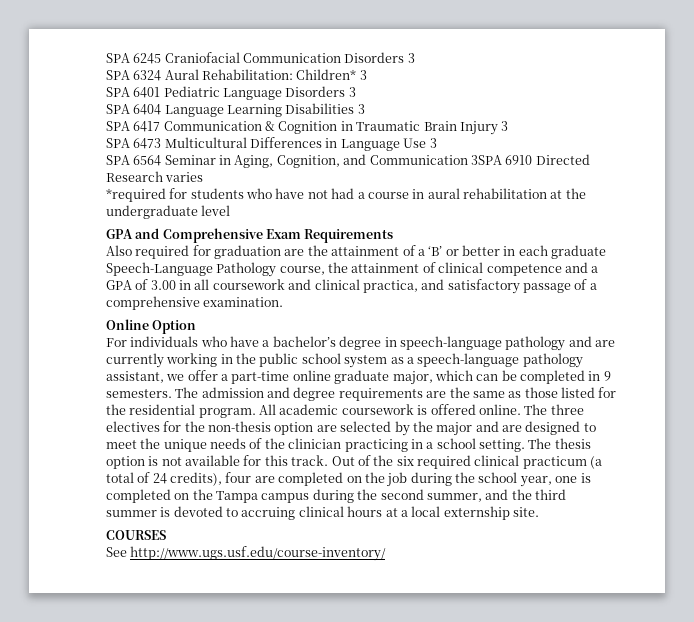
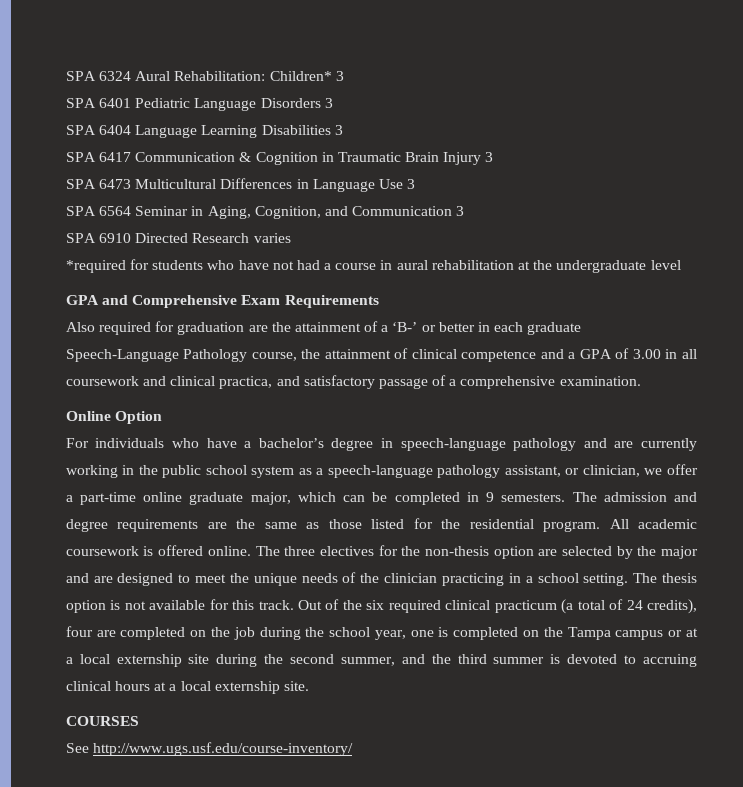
- SPA 6245 Craniofacial Communication Disorders 3
- SPA 6564 Seminar in Aging, Cognition, and Communication 3SPA 6910 Directed Research varies
+ SPA 6564 Seminar in Aging, Cognition, and Communication 3
+ SPA 6910 Directed Research varies
- Also required for graduation are the attainment of a ‘B’ or better in each graduate Speech-Language Pathology course, the attainment of clinical competence and a GPA of 3.00 in all coursework and clinical practica, and satisfactory passage of a comprehensive examination.
+ Also required for graduation are the attainment of a ‘B-’ or better in each graduate Speech-Language Pathology course, the attainment of clinical competence and a GPA of 3.00 in all coursework and clinical practica, and satisfactory passage of a comprehensive examination.
- For individuals who have a bachelor’s degree in speech-language pathology and are currently working in the public school system as a speech-language pathology assistant, we offer a part-time online graduate major, which can be completed in 9 semesters.
+ For individuals who have a bachelor’s degree in speech-language pathology and are currently working in the public school system as a speech-language pathology assistant, or clinician, we offer a part-time online graduate major, which can be completed in 9 semesters.
- Out of the six required clinical practicum (a total of 24 credits), four are completed on the job during the school year, one is completed on the Tampa campus during the second summer, and the third summer is devoted to accruing clinical hours at a local externship site.
+ Out of the six required clinical practicum (a total of 24 credits), four are completed on the job during the school year, one is completed on the Tampa campus or at a local externship site during the second summer, and the third summer is devoted to accruing clinical hours at a local externship site.

